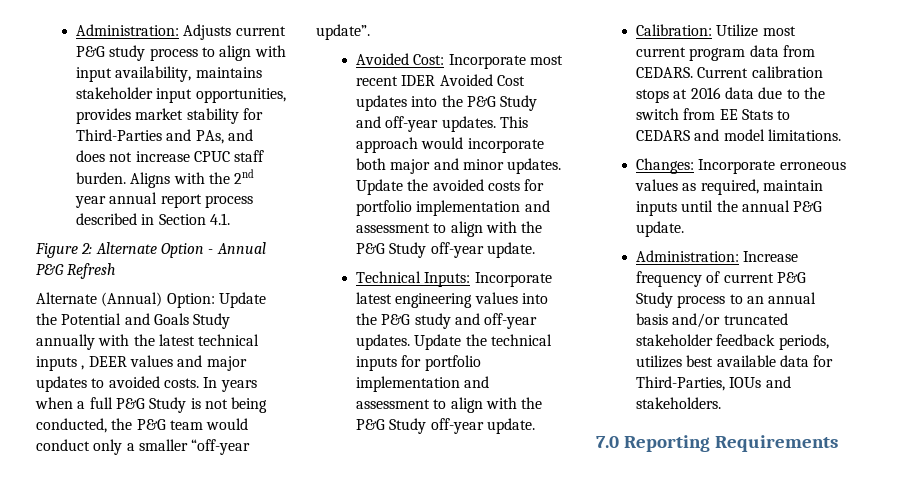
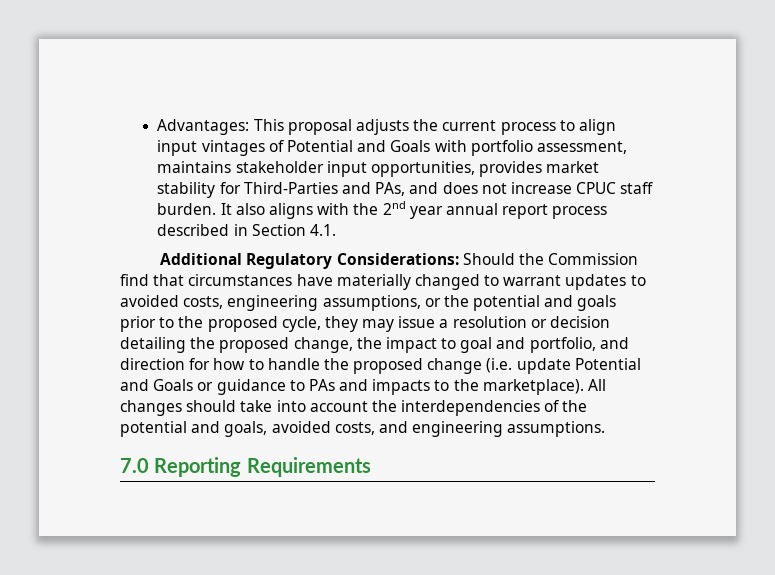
- Administration: Adjusts current P&G study process to align with input availability, maintains stakeholder input opportunities, provides market stability for Third-Parties and PAs, and does not increase CPUC staff burden.
+ Advantages: This proposal adjusts the current process to align input vintages of Potential and Goals with portfolio assessment, maintains stakeholder input opportunities, provides market stability for Third-Parties and PAs, and does not increase CPUC staff burden.
- Aligns with the 2nd year annual report process described in Section 4.1.
+ It also aligns with the 2nd year annual report process described in Section 4.1.
- Figure 2: Alternate Option - Annual P&G Refresh
- Alternate (Annual) Option: Update the Potential and Goals Study annually with the latest technical inputs , DEER values and major updates to avoided costs. In years when a full P&G Study is not being conducted, the P&G team would conduct only a smaller “off-year update”.
- Avoided Cost: Incorporate most recent IDER Avoided Cost updates into the P&G Study and off-year updates. This approach would incorporate both major and minor updates. Update the avoided costs for portfolio implementation and assessment to align with the P&G Study off-year update.
- Technical Inputs: Incorporate latest engineering values into the P&G study and off-year updates. Update the technical inputs for portfolio implementation and assessment to align with the P&G Study off-year update.
- Calibration: Utilize most current program data from CEDARS. Current calibration stops at 2016 data due to the switch from EE Stats to CEDARS and model limitations.
- Changes: Incorporate erroneous values as required, maintain inputs until the annual P&G update.
- Administration: Increase frequency of current P&G Study process to an annual basis and/or truncated stakeholder feedback periods, utilizes best available data for Third-Parties, IOUs and stakeholders.
+ Additional Regulatory Considerations: Should the Commission find that circumstances have materially changed to warrant updates to avoided costs, engineering assumptions, or the potential and goals prior to the proposed cycle, they may issue a resolution or decision detailing the proposed change, the impact to goal and portfolio, and direction for how to handle the proposed change (i.e. update Potential and Goals or guidance to PAs and impacts to the marketplace). All changes should take into account the interdependencies of the potential and goals, avoided costs, and engineering assumptions.

